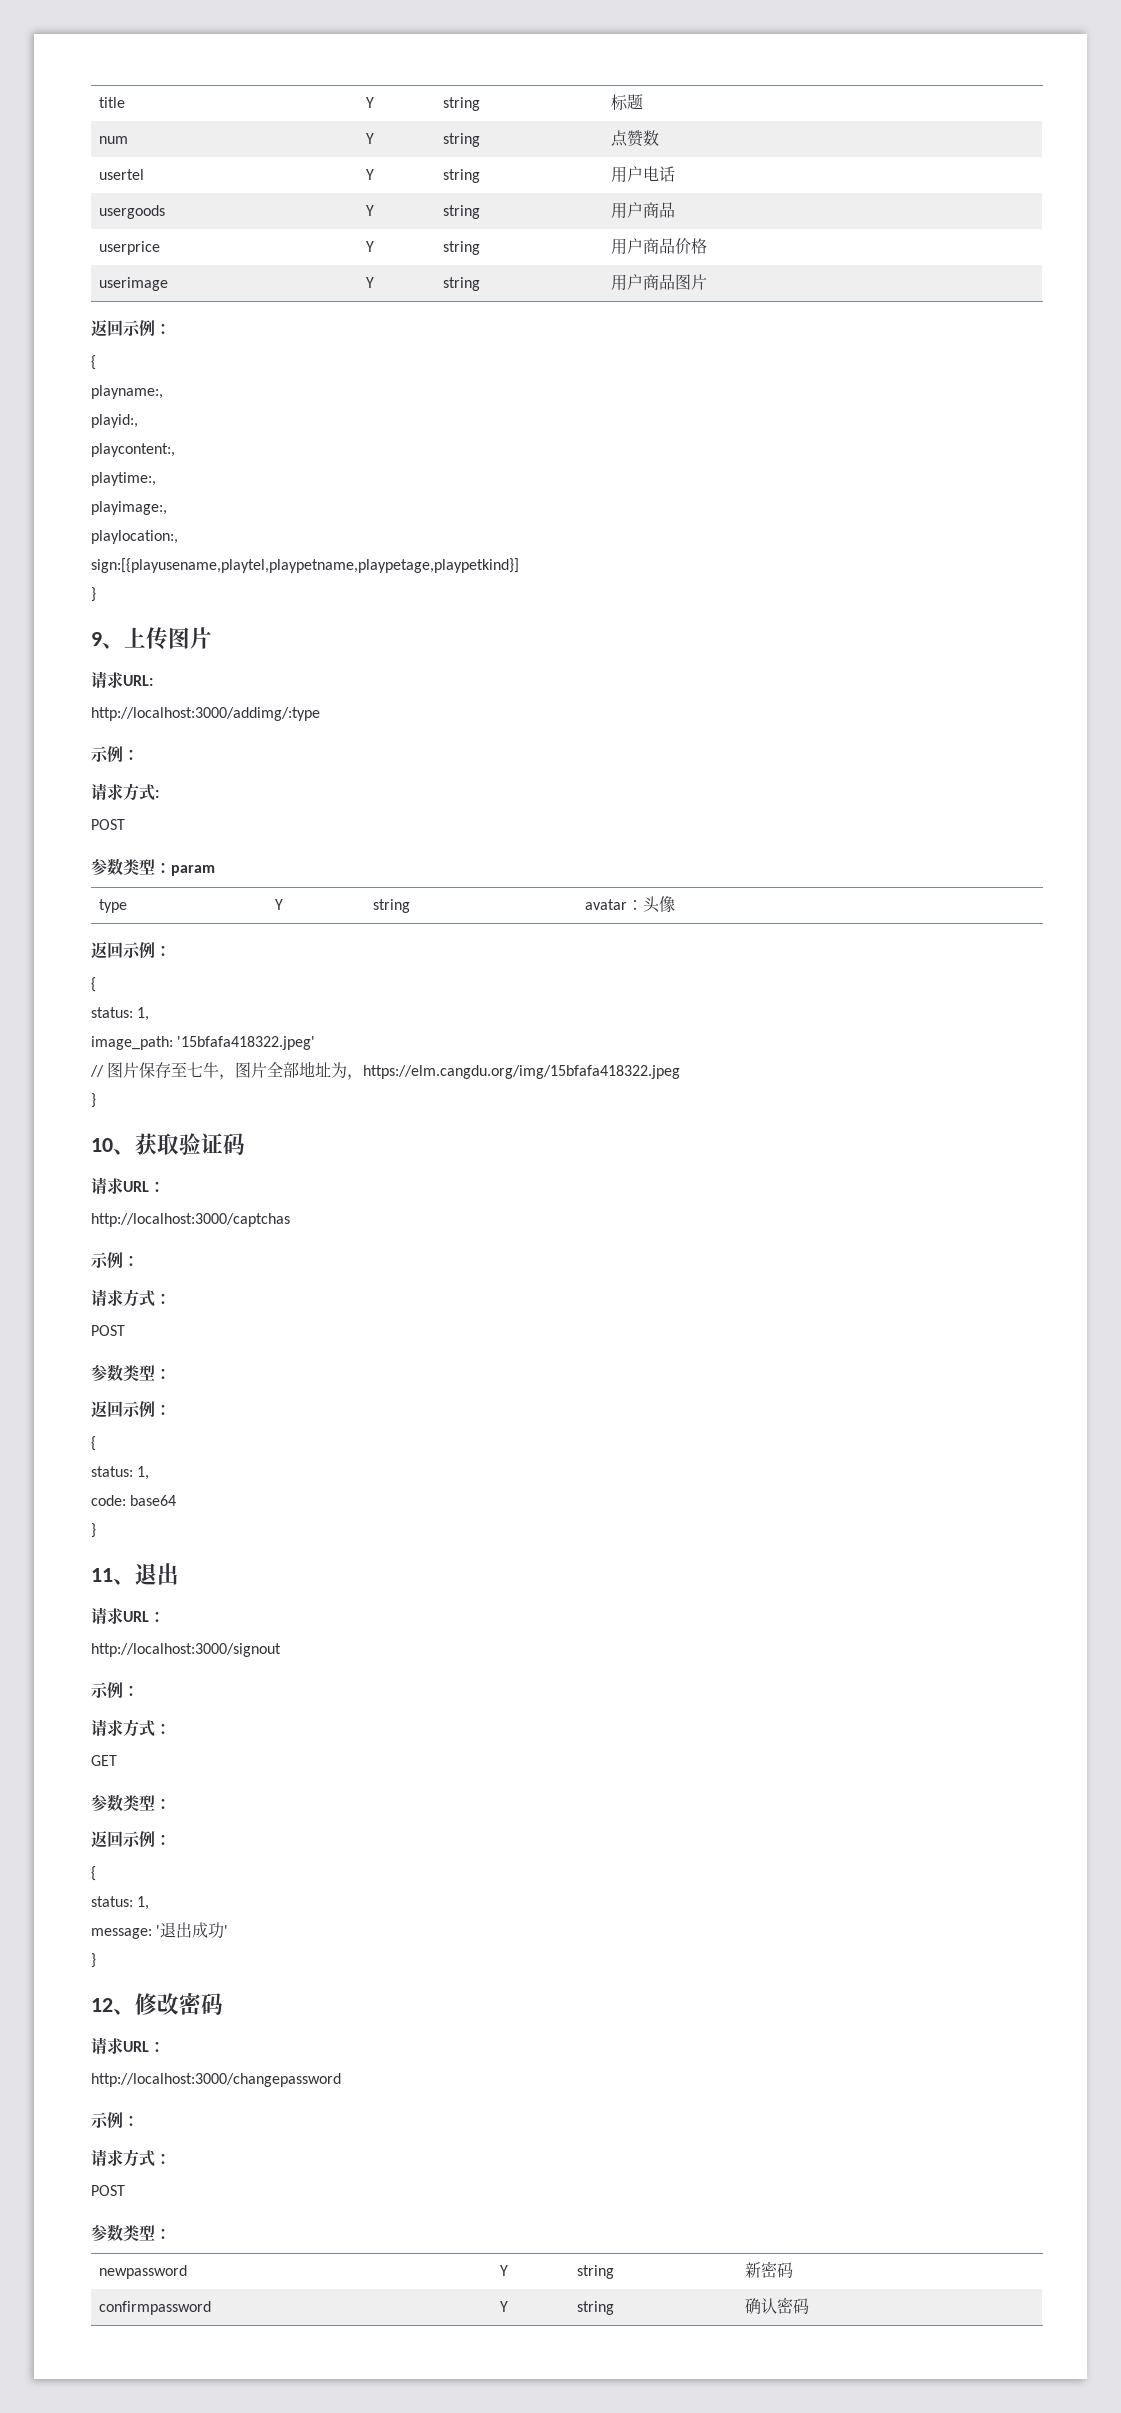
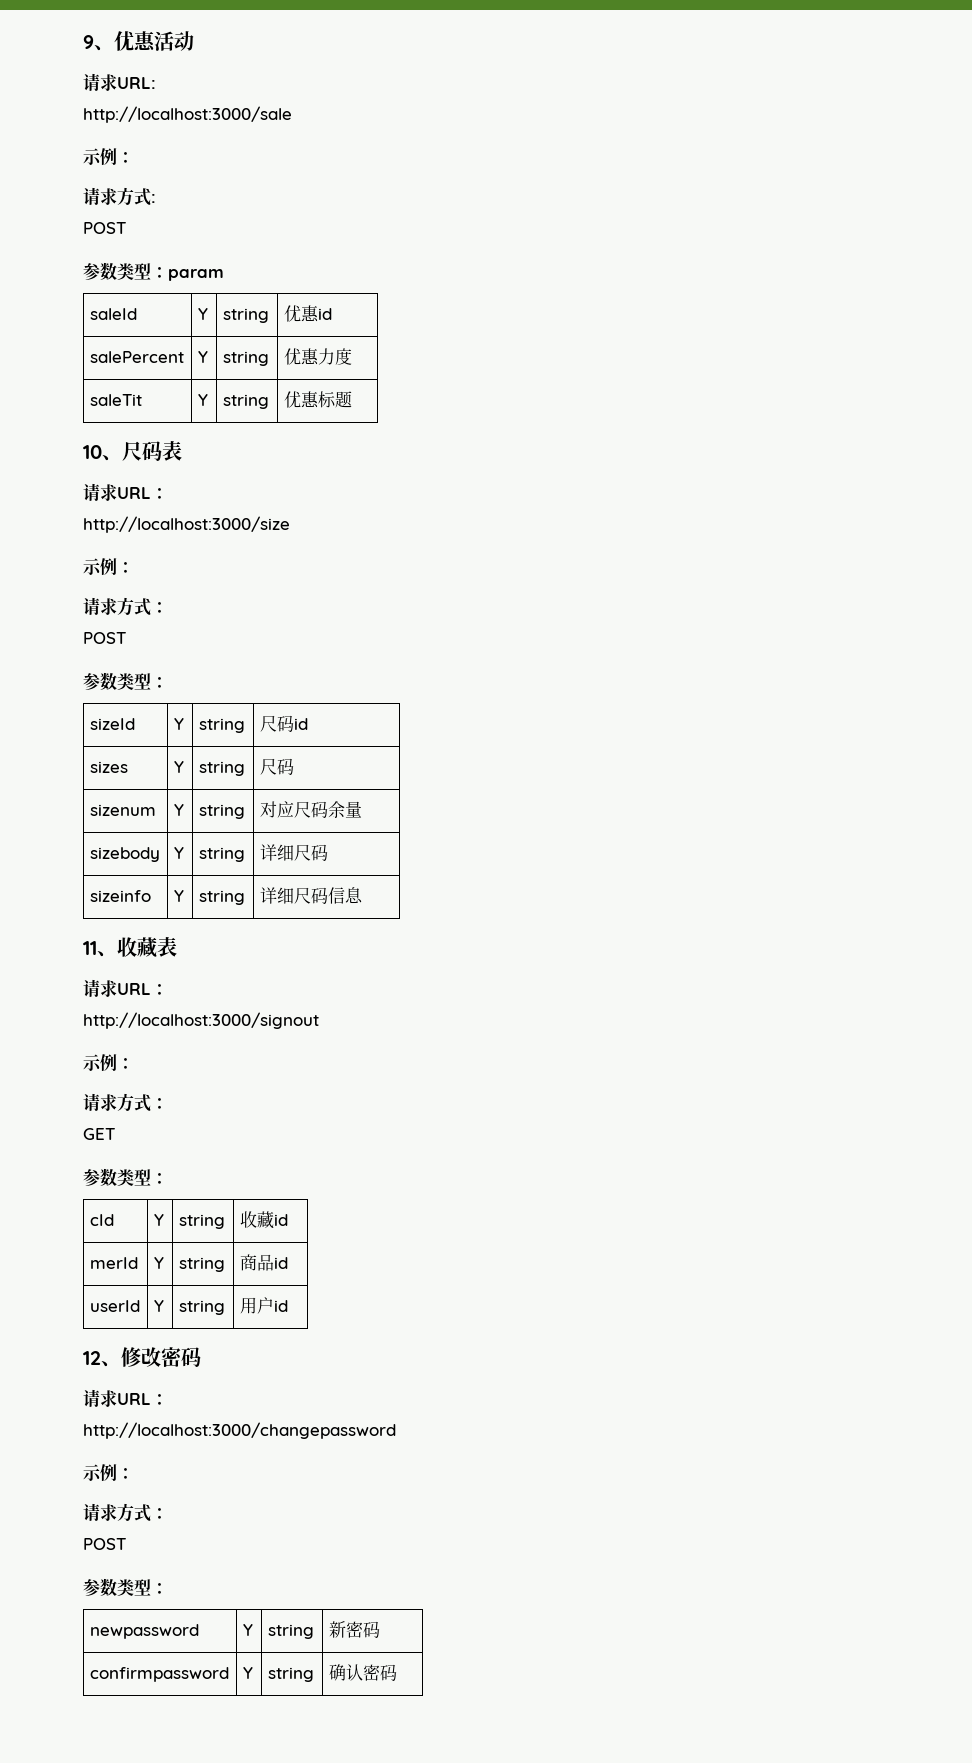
- title | Y | string | 标题
- num | Y | string | 点赞数
- usertel | Y | string | 用户电话
- usergoods | Y | string | 用户商品
- userprice | Y | string | 用户商品价格
- userimage | Y | string | 用户商品图片
- 返回示例：
- {
- playname:,
- playid:,
- playcontent:,
- playtime:,
- playimage:,
- playlocation:,
- sign:[{playusename,playtel,playpetname,playpetage,playpetkind}]
- }
- 9、上传图片
+ 9、优惠活动
- http://localhost:3000/addimg/:type
+ http://localhost:3000/sale
- type | Y | string | avatar：头像
- 返回示例：
- {
- status: 1,
- image_path: '15bfafa418322.jpeg'
- // 图片保存至七牛，图片全部地址为，https://elm.cangdu.org/img/15bfafa418322.jpeg
- }
+ saleId | Y | string | 优惠id
+ salePercent | Y | string | 优惠力度
+ saleTit | Y | string | 优惠标题
- 10、获取验证码
+ 10、尺码表
  请求URL：
- http://localhost:3000/captchas
+ http://localhost:3000/size
  示例：
  请求方式：
  POST
  参数类型：
- 返回示例：
- {
- status: 1,
- code: base64
- }
+ sizeId | Y | string | 尺码id
+ sizes | Y | string | 尺码
+ sizenum | Y | string | 对应尺码余量
+ sizebody | Y | string | 详细尺码
+ sizeinfo | Y | string | 详细尺码信息
- 11、退出
+ 11、收藏表
  GET
  参数类型：
- 返回示例：
- {
- status: 1,
- message: '退出成功'
- }
+ cId | Y | string | 收藏id
+ merId | Y | string | 商品id
+ userId | Y | string | 用户id

